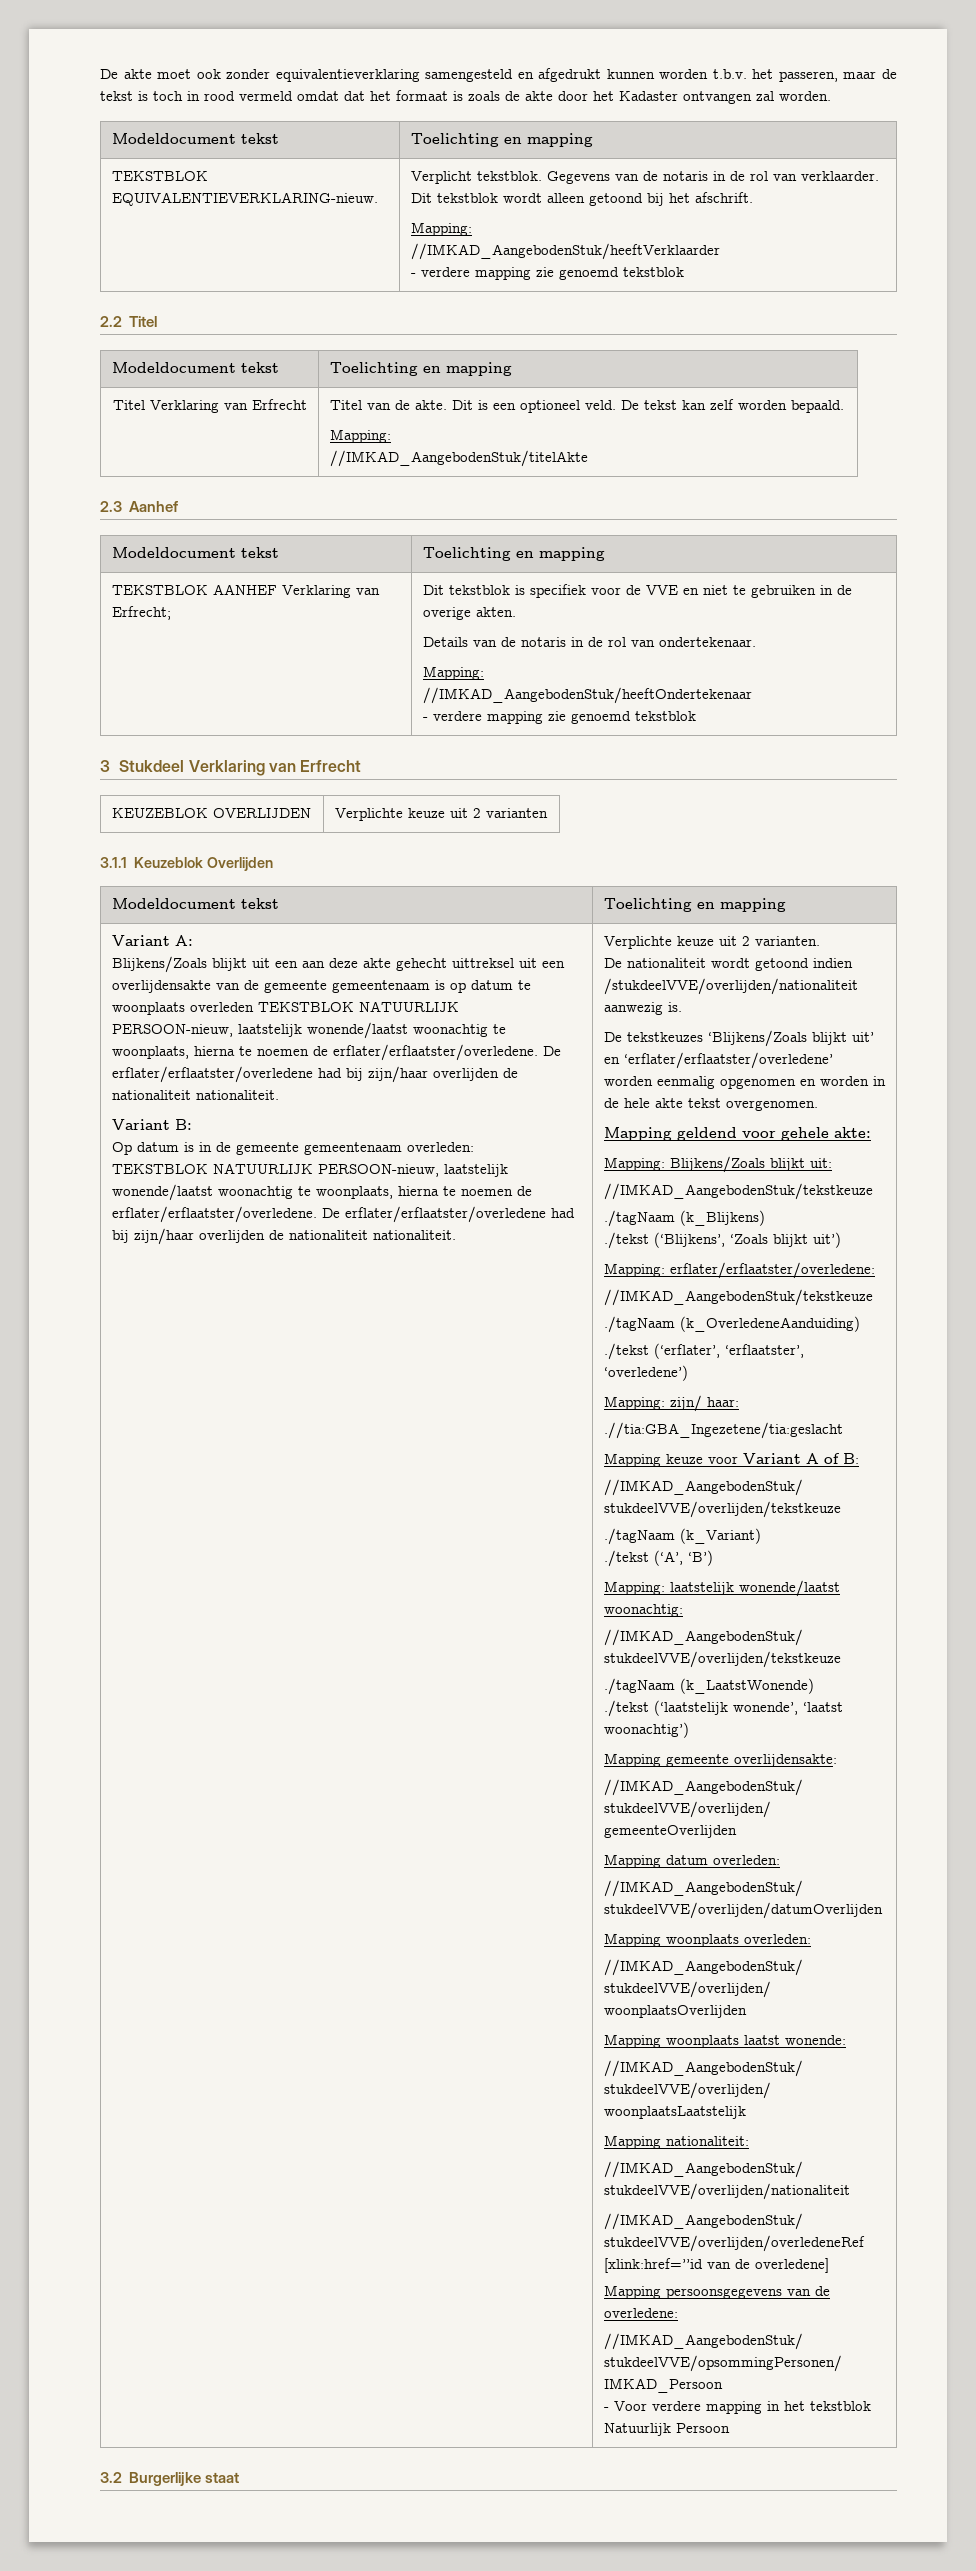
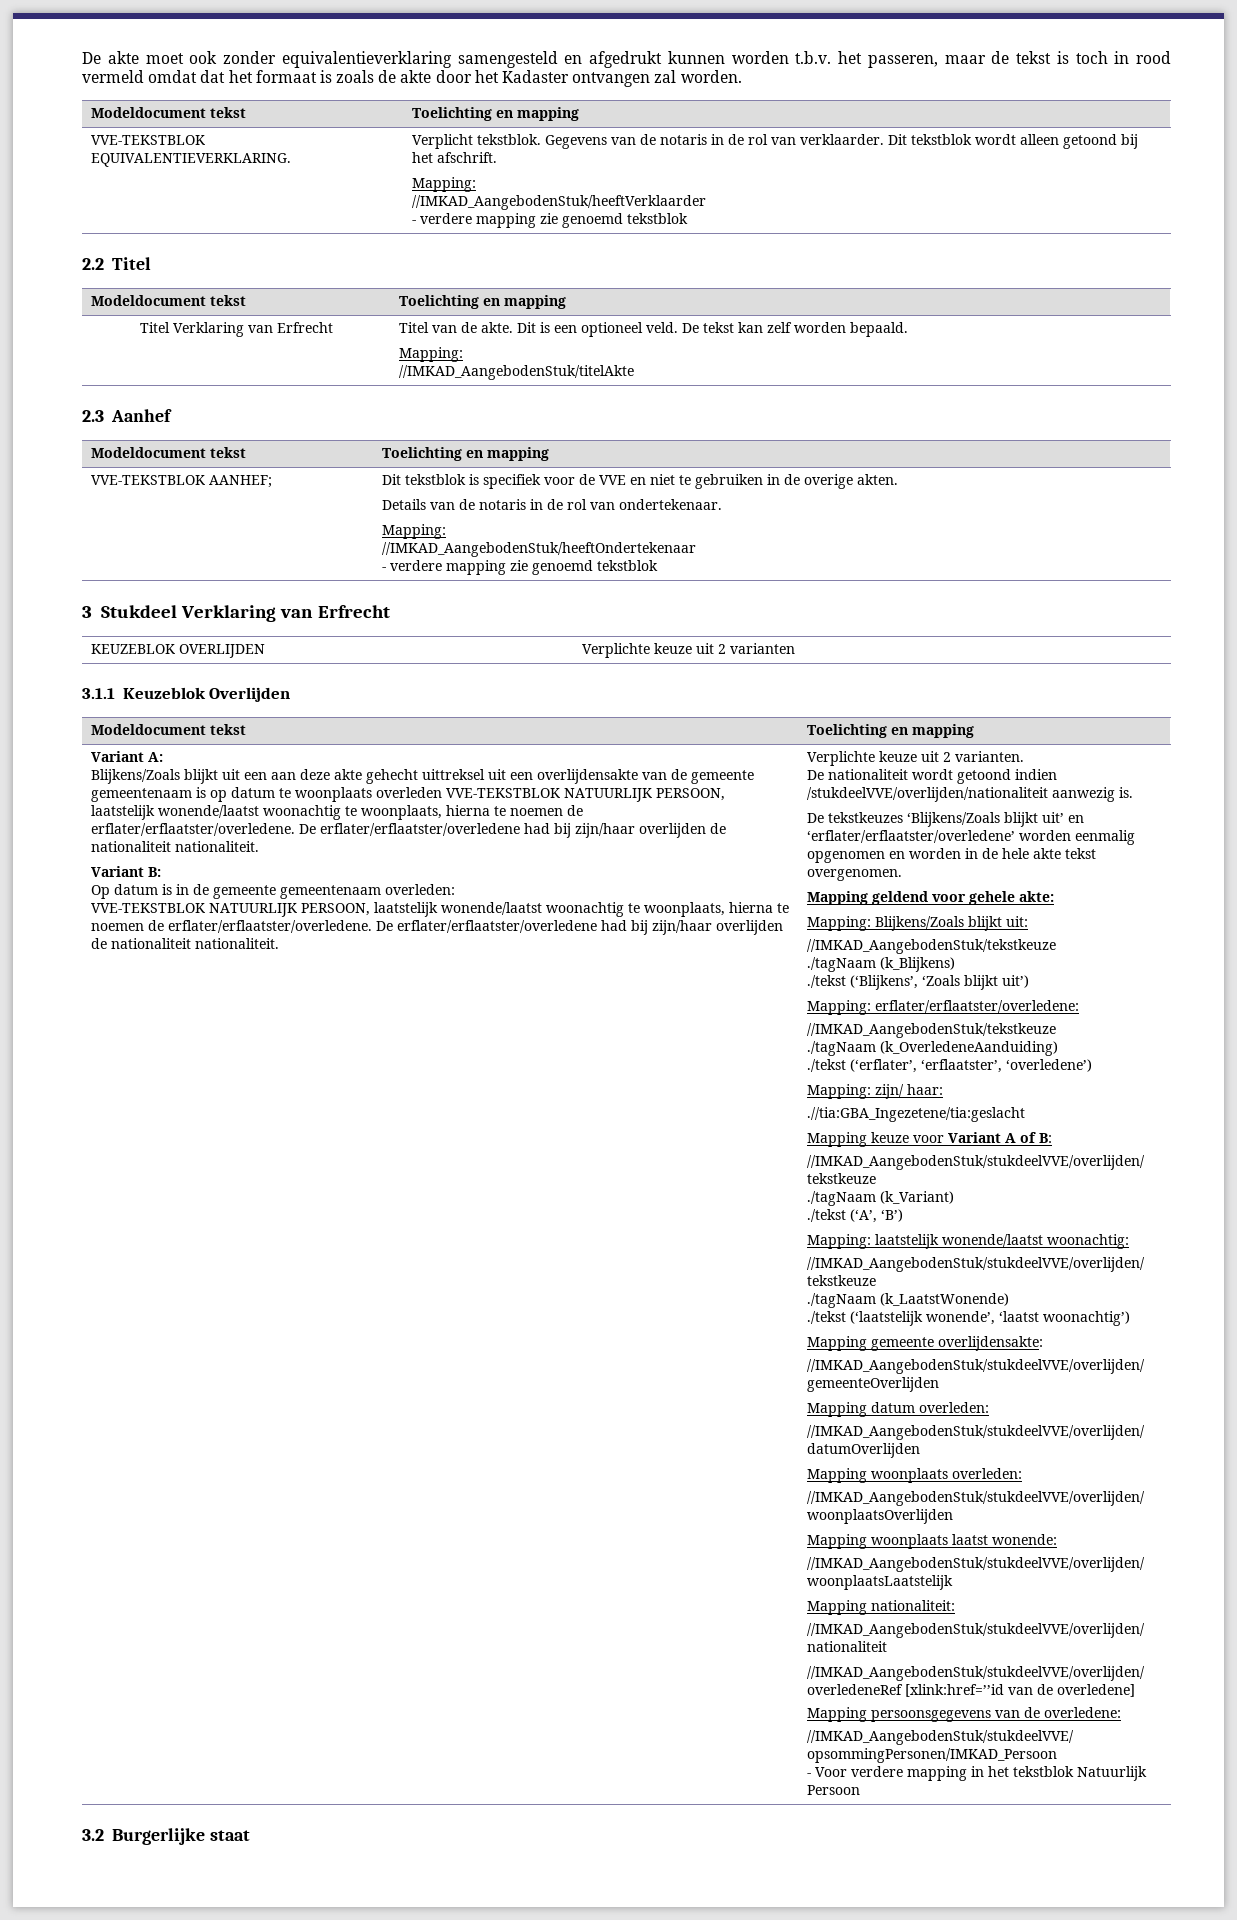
- TEKSTBLOK EQUIVALENTIEVERKLARING-nieuw. | Verplicht tekstblok. Gegevens van de notaris in de rol van verklaarder. Dit tekstblok wordt alleen getoond bij het afschrift.
+ VVE-TEKSTBLOK EQUIVALENTIEVERKLARING. | Verplicht tekstblok. Gegevens van de notaris in de rol van verklaarder. Dit tekstblok wordt alleen getoond bij het afschrift.
- TEKSTBLOK AANHEF Verklaring van Erfrecht; | Dit tekstblok is specifiek voor de VVE en niet te gebruiken in de overige akten.
+ VVE-TEKSTBLOK AANHEF; | Dit tekstblok is specifiek voor de VVE en niet te gebruiken in de overige akten.
- Blijkens/Zoals blijkt uit een aan deze akte gehecht uittreksel uit een overlijdensakte van de gemeente gemeentenaam is op datum te woonplaats overleden TEKSTBLOK NATUURLIJK PERSOON-nieuw, laatstelijk wonende/laatst woonachtig te woonplaats, hierna te noemen de erflater/erflaatster/overledene.
+ Blijkens/Zoals blijkt uit een aan deze akte gehecht uittreksel uit een overlijdensakte van de gemeente gemeentenaam is op datum te woonplaats overleden VVE-TEKSTBLOK NATUURLIJK PERSOON, laatstelijk wonende/laatst woonachtig te woonplaats, hierna te noemen de erflater/erflaatster/overledene.
  Op datum is in de gemeente gemeentenaam overleden:
- TEKSTBLOK NATUURLIJK PERSOON-nieuw, laatstelijk wonende/laatst woonachtig te woonplaats, hierna te noemen de erflater/erflaatster/overledene.
+ VVE-TEKSTBLOK NATUURLIJK PERSOON, laatstelijk wonende/laatst woonachtig te woonplaats, hierna te noemen de erflater/erflaatster/overledene.

